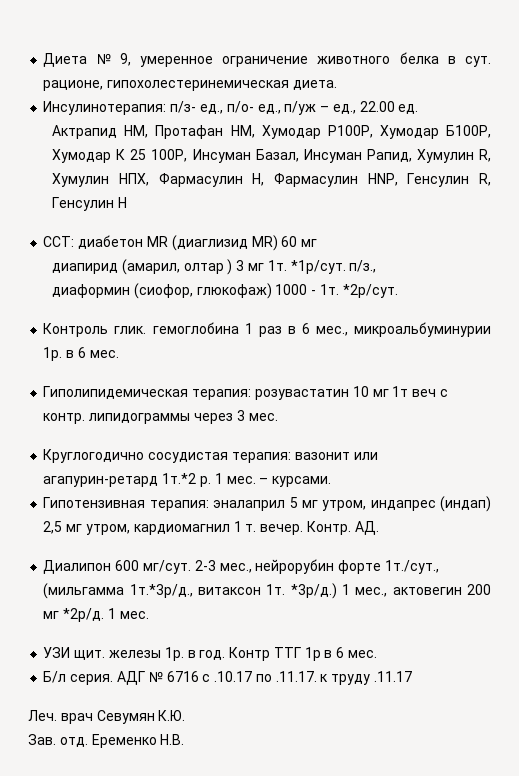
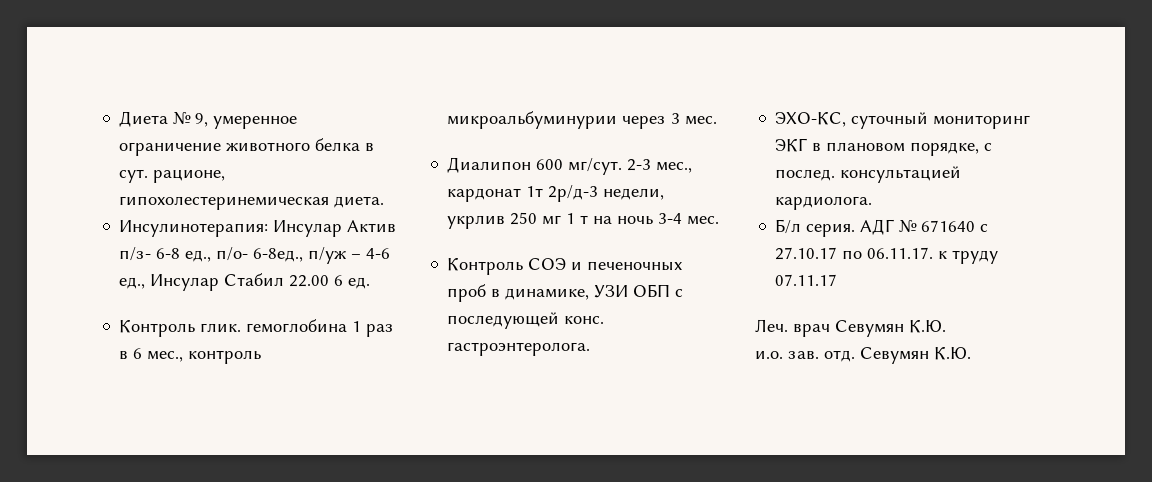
- Инсулинотерапия: п/з- ед., п/о- ед., п/уж – ед., 22.00 ед.
- Актрапид НМ, Протафан НМ, Хумодар Р100Р, Хумодар Б100Р, Хумодар К 25 100Р, Инсуман Базал, Инсуман Рапид, Хумулин R, Хумулин НПХ, Фармасулин Н, Фармасулин НNР, Генсулин R, Генсулин Н
- ССТ: диабетон МR (диаглизид МR) 60 мг
- диапирид (амарил, олтар ) 3 мг 1т. *1р/сут. п/з.,
- диаформин (сиофор, глюкофаж) 1000 - 1т. *2р/сут.
+ Инсулинотерапия: Инсулар Актив п/з- 6-8 ед., п/о- 6-8ед., п/уж – 4-6 ед., Инсулар Стабил 22.00 6 ед.
- Контроль глик. гемоглобина 1 раз в 6 мес., микроальбуминурии 1р. в 6 мес.
- Гиполипидемическая терапия: розувастатин 10 мг 1т веч с контр. липидограммы через 3 мес.
- Круглогодично сосудистая терапия: вазонит или агапурин-ретард 1т.*2 р. 1 мес. – курсами.
- Гипотензивная терапия: эналаприл 5 мг утром, индапрес (индап) 2,5 мг утром, кардиомагнил 1 т. вечер. Контр. АД.
+ Контроль глик. гемоглобина 1 раз в 6 мес., контроль микроальбуминурии через 3 мес.
- 2-3 мес., нейрорубин форте 1т./сут., (мильгамма 1т.*3р/д., витаксон 1т. *3р/д.) 1 мес., актовегин 200 мг *2р/д. 1 мес.
- УЗИ щит. железы 1р. в год. Контр ТТГ 1р в 6 мес.
+ 2-3 мес., кардонат 1т 2р/д-3 недели, укрлив 250 мг 1 т на ночь 3-4 мес.
+ Контроль СОЭ и печеночных проб в динамике, УЗИ ОБП с последующей конс. гастроэнтеролога.
+ ЭХО-КС, суточный мониторинг ЭКГ в плановом порядке, с послед. консультацией кардиолога.
- АДГ № 6716 с .10.17 по .11.17. к труду .11.17
+ АДГ № 671640 с 27.10.17 по 06.11.17. к труду 07.11.17
- Зав. отд. Еременко Н.В.
+ и.о. зав. отд. Севумян К.Ю.

